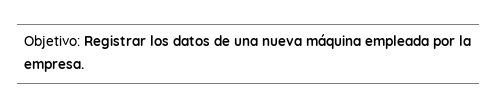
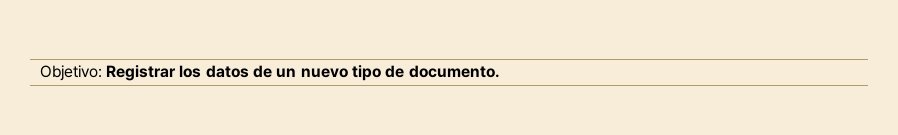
- Objetivo: Registrar los datos de una nueva máquina empleada por la empresa.
+ Objetivo: Registrar los datos de un nuevo tipo de documento.

